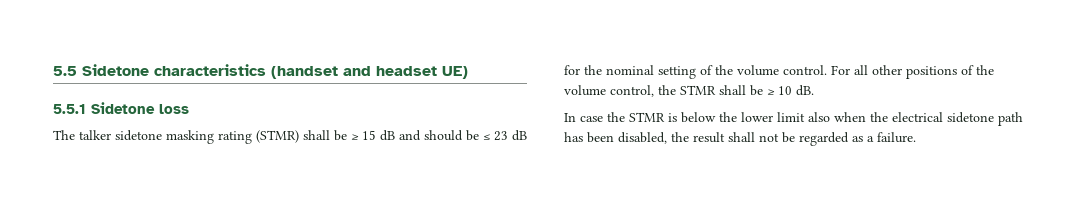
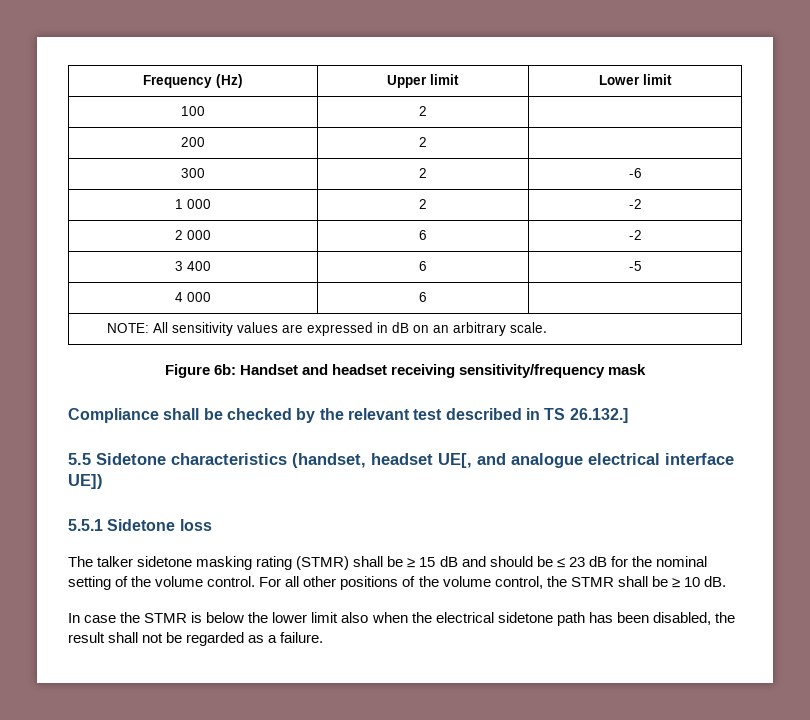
- 5.5 Sidetone characteristics (handset and headset UE)
+ Frequency (Hz) | Upper limit | Lower limit
+ 100 | 2 |
+ 200 | 2 |
+ 300 | 2 | -6
+ 1 000 | 2 | -2
+ 2 000 | 6 | -2
+ 3 400 | 6 | -5
+ 4 000 | 6 |
+ NOTE: All sensitivity values are expressed in dB on an arbitrary scale.
+ Figure 6b: Handset and headset receiving sensitivity/frequency mask
+ Compliance shall be checked by the relevant test described in TS 26.132.]
+ 5.5 Sidetone characteristics (handset, headset UE[, and analogue electrical interface UE])

